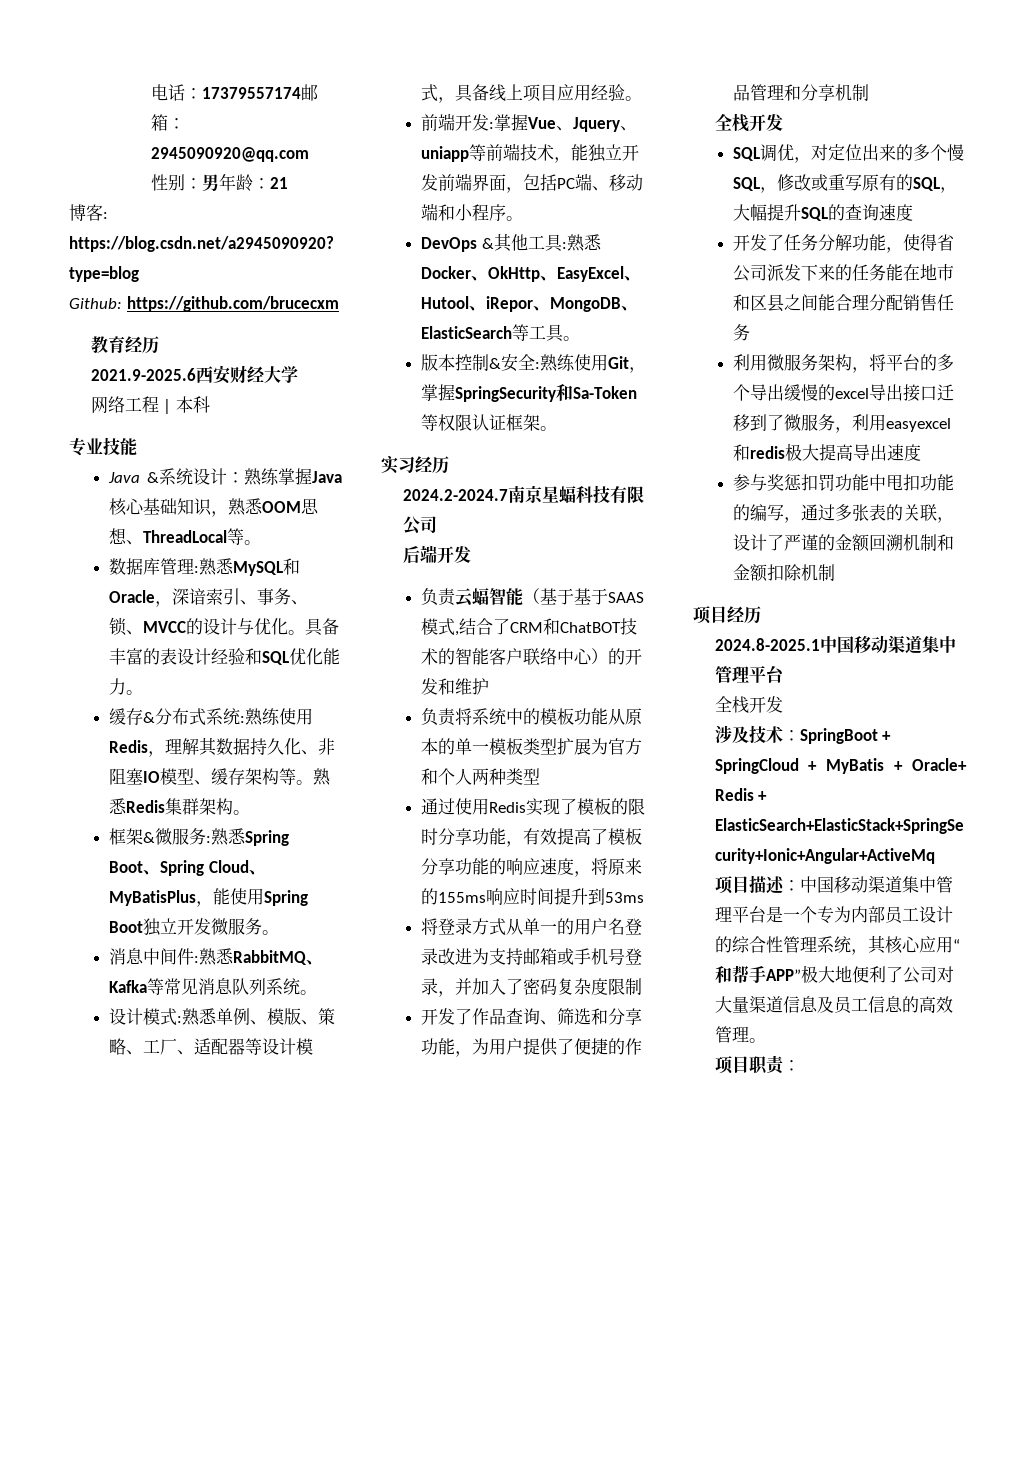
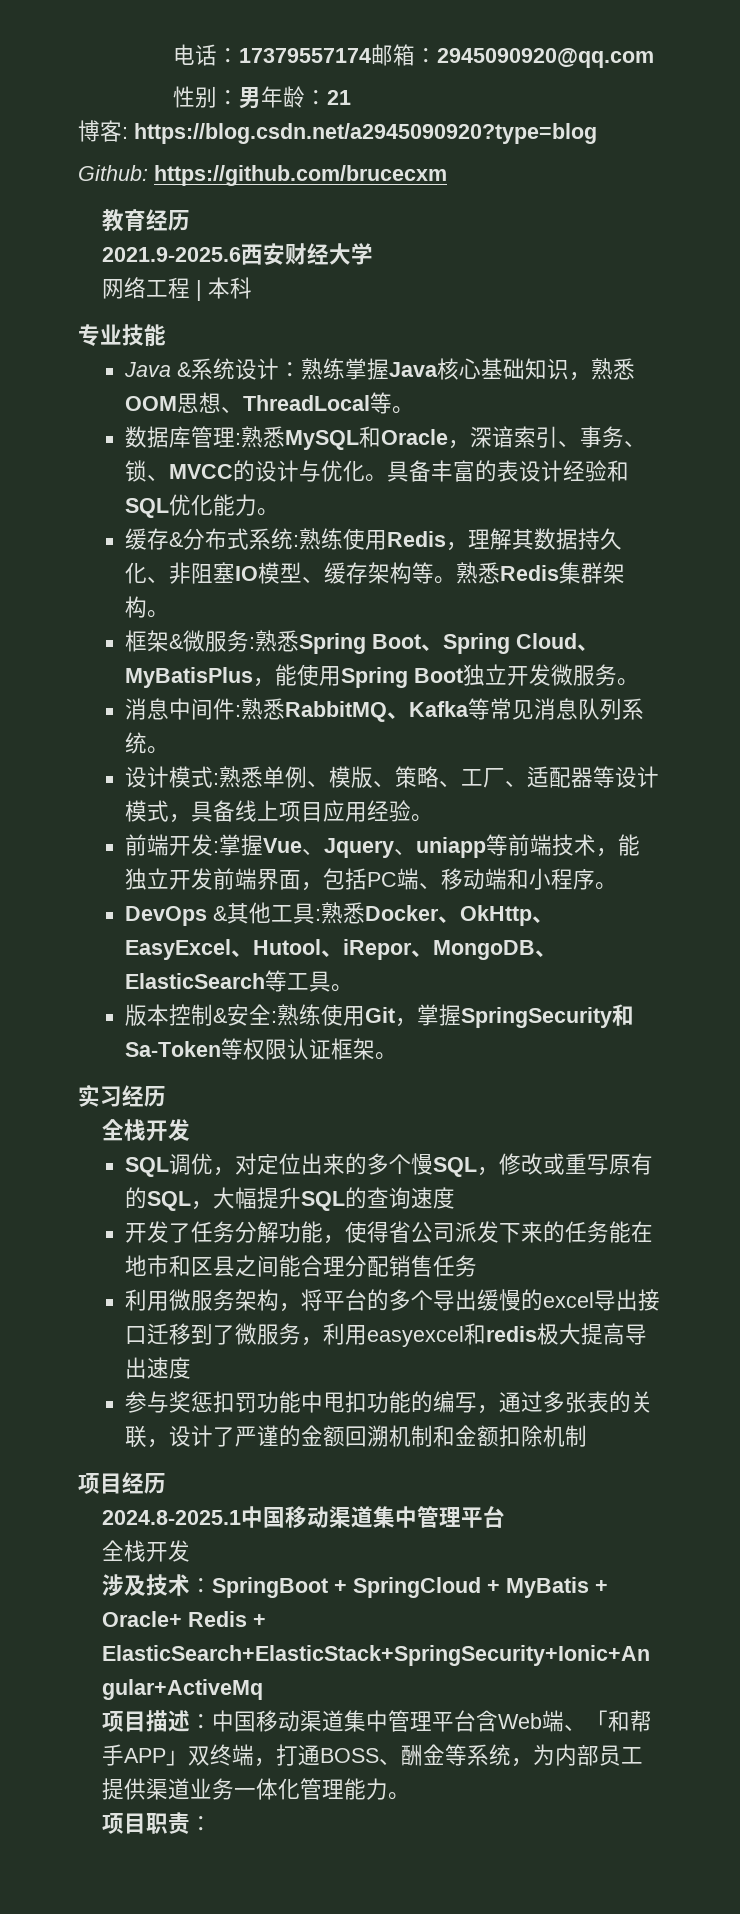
- 2024.2-2024.7南京星蝠科技有限公司
- 后端开发
- 负责云蝠智能（基于基于SAAS模式,结合了CRM和ChatBOT技术的智能客户联络中心）的开发和维护
- 负责将系统中的模板功能从原本的单一模板类型扩展为官方和个人两种类型
- 通过使用Redis实现了模板的限时分享功能，有效提高了模板分享功能的响应速度，将原来的155ms响应时间提升到53ms
- 将登录方式从单一的用户名登录改进为支持邮箱或手机号登录，并加入了密码复杂度限制
- 开发了作品查询、筛选和分享功能，为用户提供了便捷的作品管理和分享机制
- 项目描述：中国移动渠道集中管理平台是一个专为内部员工设计的综合性管理系统，其核心应用“和帮手APP”极大地便利了公司对大量渠道信息及员工信息的高效管理。
+ 项目描述：中国移动渠道集中管理平台含Web端、「和帮手APP」双终端，打通BOSS、酬金等系统，为内部员工提供渠道业务一体化管理能力。

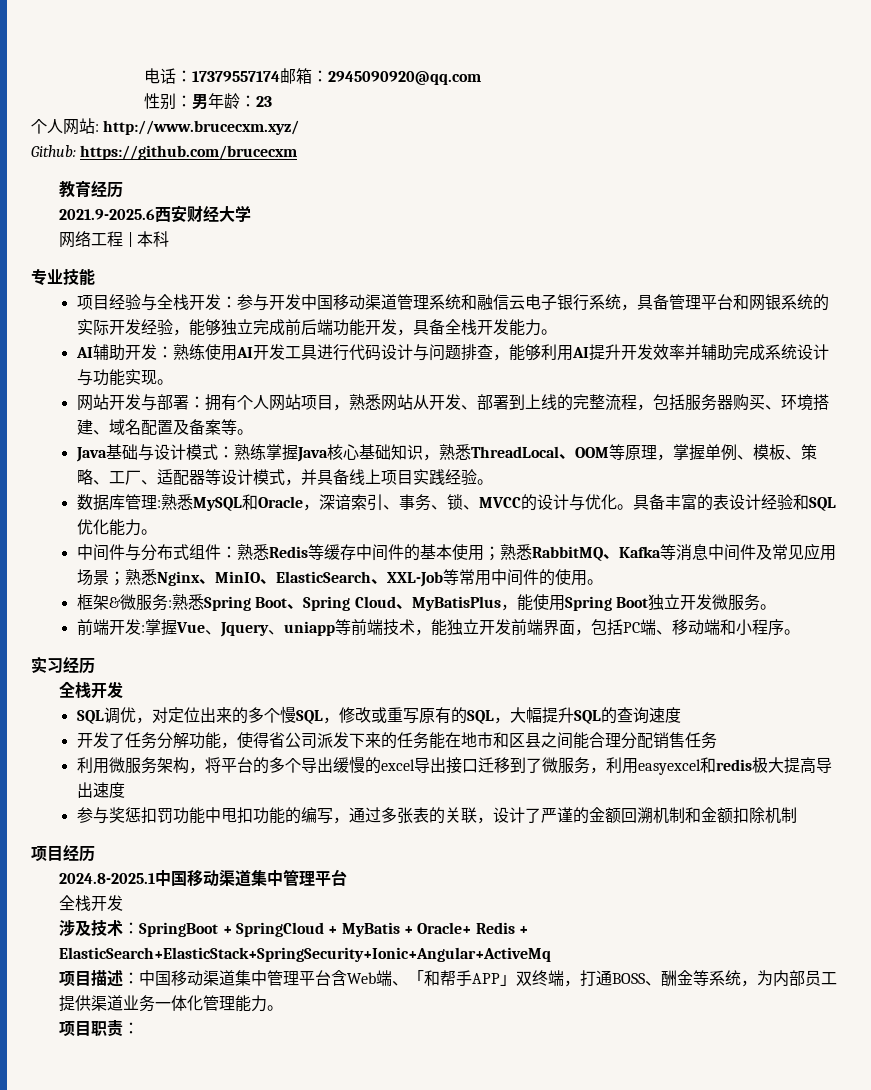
- 性别：男年龄：21
- 博客: https://blog.csdn.net/a2945090920?type=blog
+ 性别：男年龄：23
+ 个人网站: http://www.brucecxm.xyz/
- Java &系统设计：熟练掌握Java核心基础知识，熟悉OOM思想、ThreadLocal等。
+ 项目经验与全栈开发：参与开发中国移动渠道管理系统和融信云电子银行系统，具备管理平台和网银系统的实际开发经验，能够独立完成前后端功能开发，具备全栈开发能力。
+ AI辅助开发：熟练使用AI开发工具进行代码设计与问题排查，能够利用AI提升开发效率并辅助完成系统设计与功能实现。
+ 网站开发与部署：拥有个人网站项目，熟悉网站从开发、部署到上线的完整流程，包括服务器购买、环境搭建、域名配置及备案等。
+ Java基础与设计模式：熟练掌握Java核心基础知识，熟悉ThreadLocal、OOM等原理，掌握单例、模板、策略、工厂、适配器等设计模式，并具备线上项目实践经验。
- 缓存&分布式系统:熟练使用Redis，理解其数据持久化、非阻塞IO模型、缓存架构等。熟悉Redis集群架构。
+ 中间件与分布式组件：熟悉Redis等缓存中间件的基本使用；熟悉RabbitMQ、Kafka等消息中间件及常见应用场景；熟悉Nginx、MinIO、ElasticSearch、XXL-Job等常用中间件的使用。
- 消息中间件:熟悉RabbitMQ、Kafka等常见消息队列系统。
- 设计模式:熟悉单例、模版、策略、工厂、适配器等设计模式，具备线上项目应用经验。
- DevOps &其他工具:熟悉Docker、OkHttp、EasyExcel、Hutool、iRepor、MongoDB、ElasticSearch等工具。
- 版本控制&安全:熟练使用Git，掌握SpringSecurity和Sa-Token等权限认证框架。

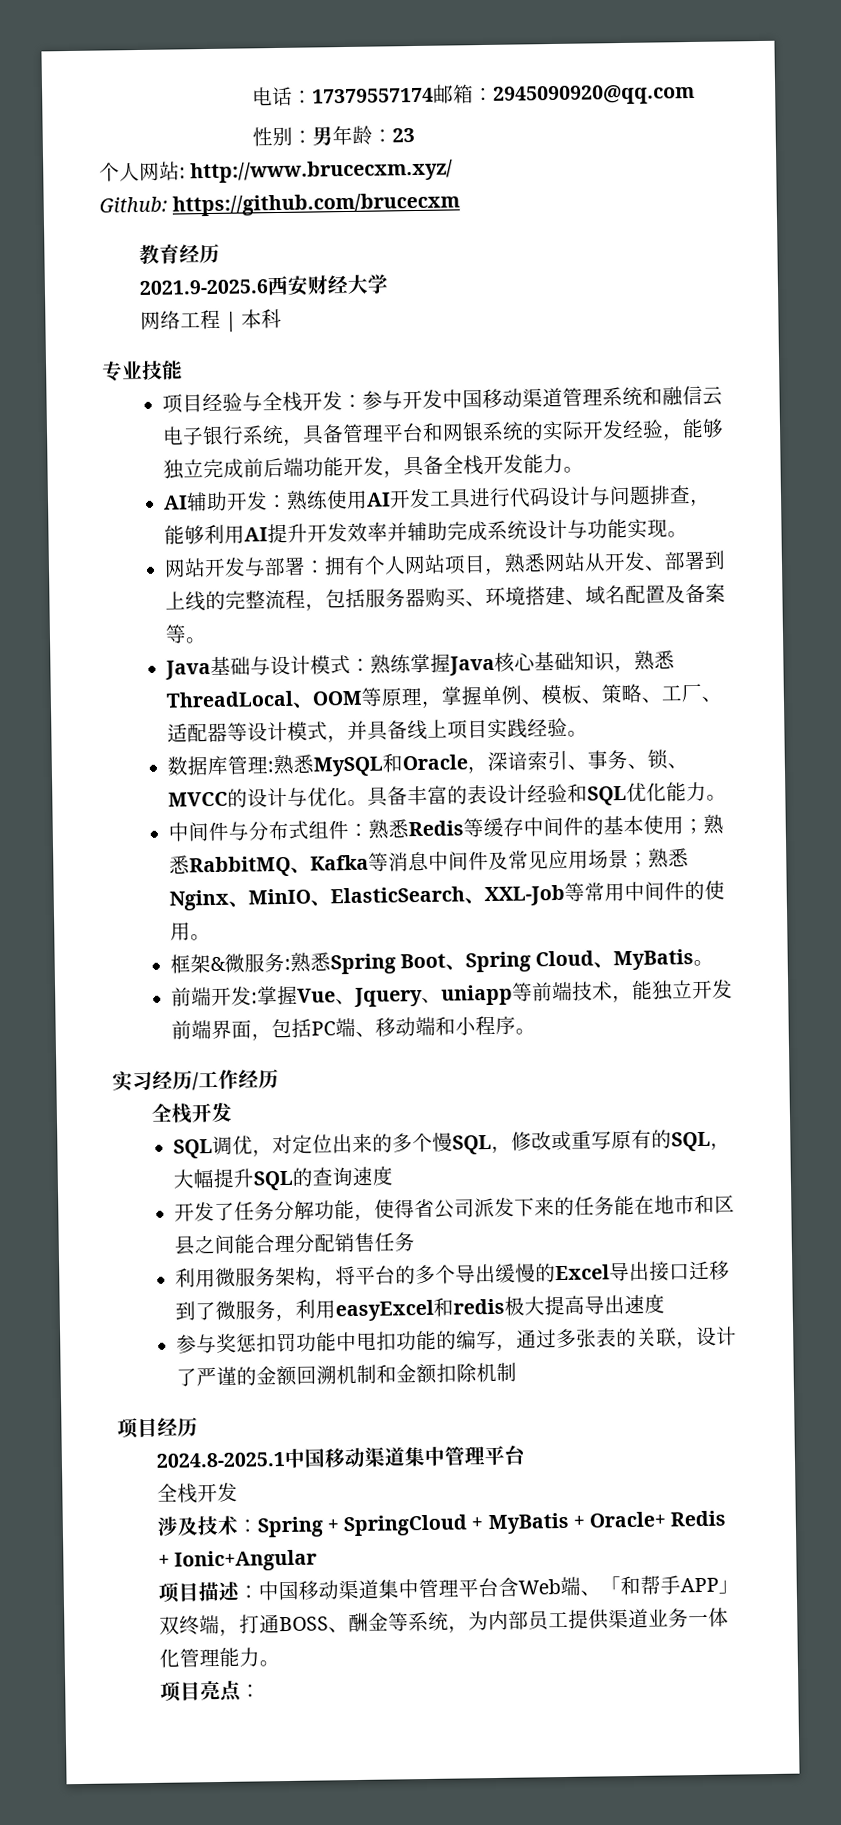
- 框架&微服务:熟悉Spring Boot、Spring Cloud、MyBatisPlus，能使用Spring Boot独立开发微服务。
+ 框架&微服务:熟悉Spring Boot、Spring Cloud、MyBatis。
- 实习经历
+ 实习经历/工作经历
- 利用微服务架构，将平台的多个导出缓慢的excel导出接口迁移到了微服务，利用easyexcel和redis极大提高导出速度
+ 利用微服务架构，将平台的多个导出缓慢的Excel导出接口迁移到了微服务，利用easyExcel和redis极大提高导出速度
- 涉及技术：SpringBoot + SpringCloud + MyBatis + Oracle+ Redis + ElasticSearch+ElasticStack+SpringSecurity+Ionic+Angular+ActiveMq
+ 涉及技术：Spring + SpringCloud + MyBatis + Oracle+ Redis + Ionic+Angular
- 项目职责：
+ 项目亮点：

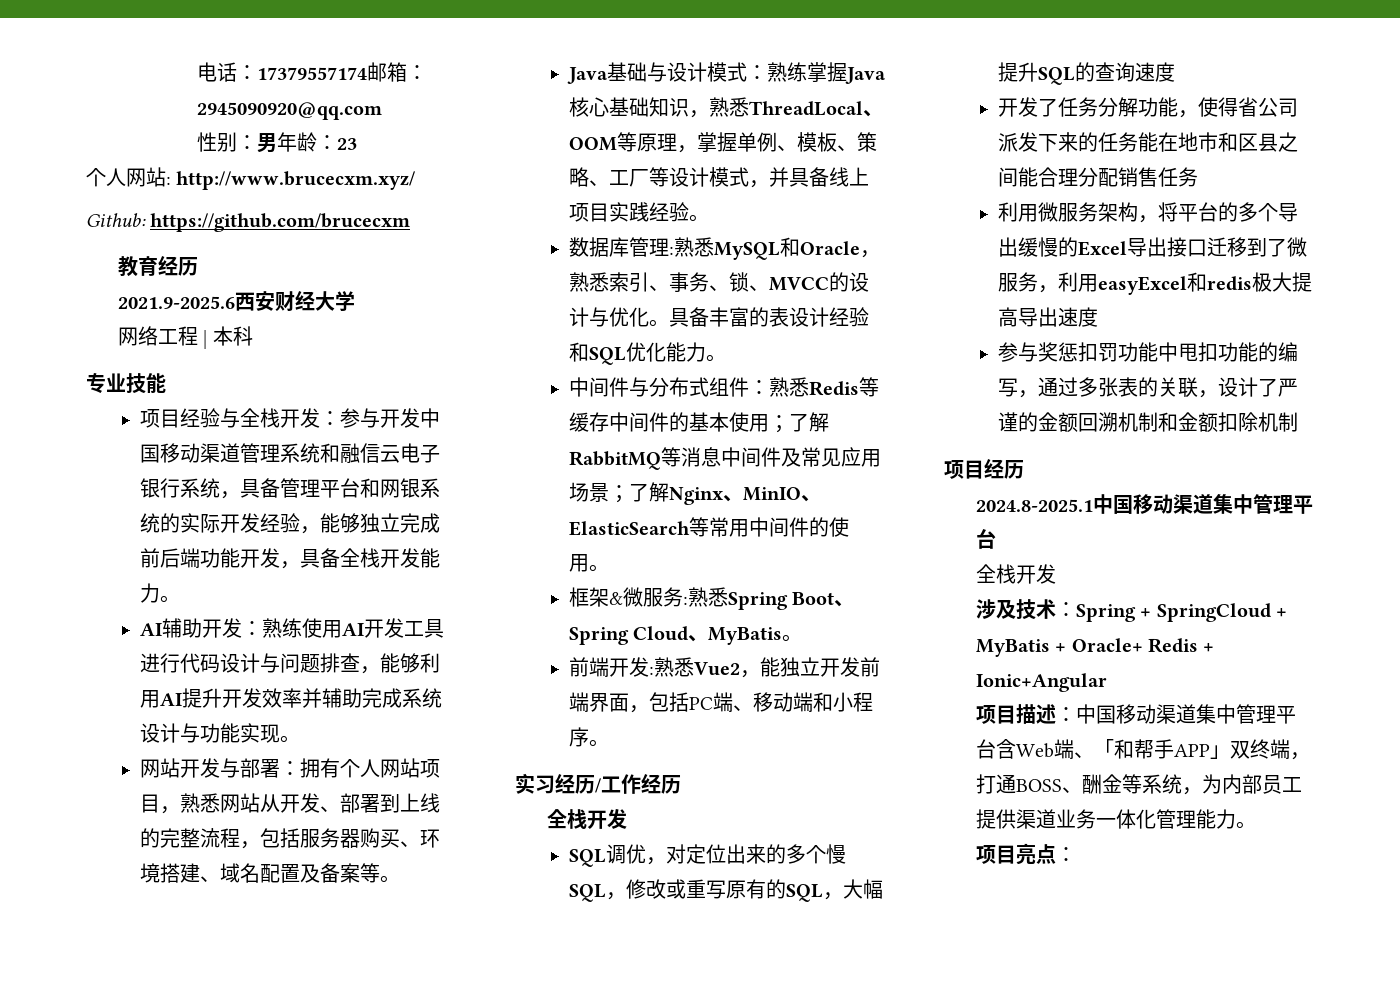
- Java基础与设计模式：熟练掌握Java核心基础知识，熟悉ThreadLocal、OOM等原理，掌握单例、模板、策略、工厂、适配器等设计模式，并具备线上项目实践经验。
+ Java基础与设计模式：熟练掌握Java核心基础知识，熟悉ThreadLocal、OOM等原理，掌握单例、模板、策略、工厂等设计模式，并具备线上项目实践经验。
- 数据库管理:熟悉MySQL和Oracle，深谙索引、事务、锁、MVCC的设计与优化。
+ 数据库管理:熟悉MySQL和Oracle，熟悉索引、事务、锁、MVCC的设计与优化。
- 中间件与分布式组件：熟悉Redis等缓存中间件的基本使用；熟悉RabbitMQ、Kafka等消息中间件及常见应用场景；熟悉Nginx、MinIO、ElasticSearch、XXL-Job等常用中间件的使用。
+ 中间件与分布式组件：熟悉Redis等缓存中间件的基本使用；了解RabbitMQ等消息中间件及常见应用场景；了解Nginx、MinIO、ElasticSearch等常用中间件的使用。
- 前端开发:掌握Vue、Jquery、uniapp等前端技术，能独立开发前端界面，包括PC端、移动端和小程序。
+ 前端开发:熟悉Vue2，能独立开发前端界面，包括PC端、移动端和小程序。

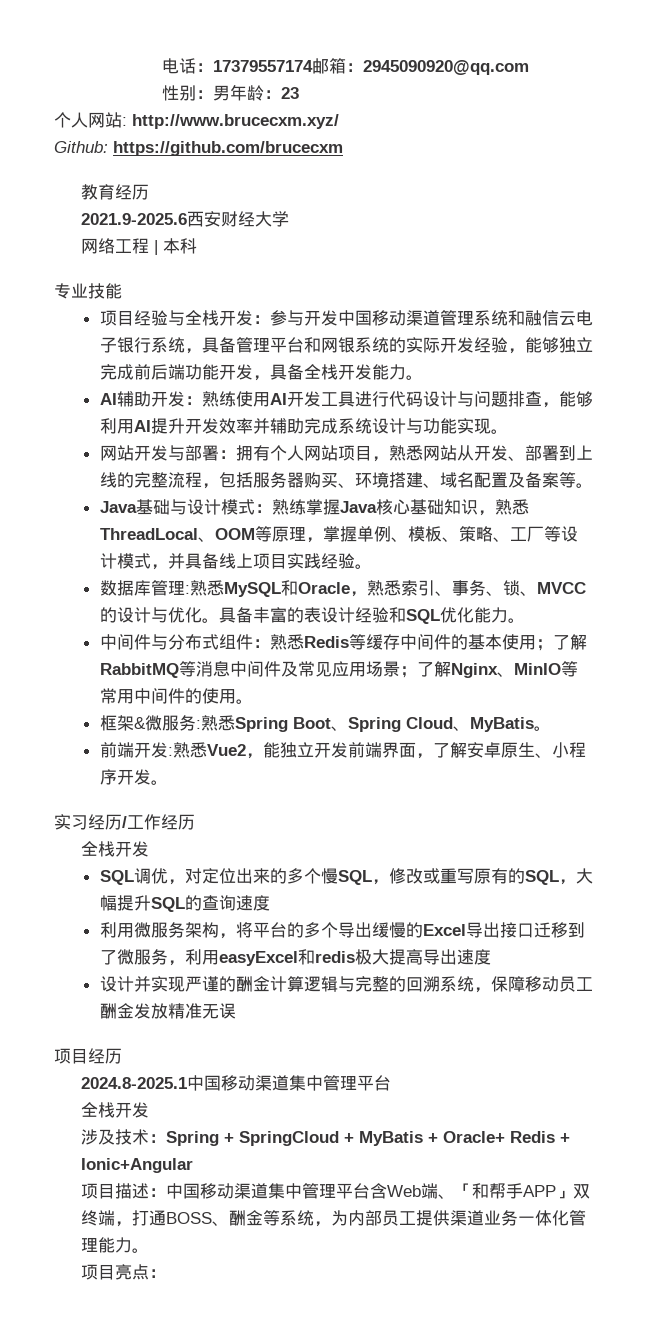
- 中间件与分布式组件：熟悉Redis等缓存中间件的基本使用；了解RabbitMQ等消息中间件及常见应用场景；了解Nginx、MinIO、ElasticSearch等常用中间件的使用。
+ 中间件与分布式组件：熟悉Redis等缓存中间件的基本使用；了解RabbitMQ等消息中间件及常见应用场景；了解Nginx、MinIO等常用中间件的使用。
- 前端开发:熟悉Vue2，能独立开发前端界面，包括PC端、移动端和小程序。
+ 前端开发:熟悉Vue2，能独立开发前端界面，了解安卓原生、小程序开发。
- 开发了任务分解功能，使得省公司派发下来的任务能在地市和区县之间能合理分配销售任务
- 参与奖惩扣罚功能中甩扣功能的编写，通过多张表的关联，设计了严谨的金额回溯机制和金额扣除机制
+ 设计并实现严谨的酬金计算逻辑与完整的回溯系统，保障移动员工酬金发放精准无误

